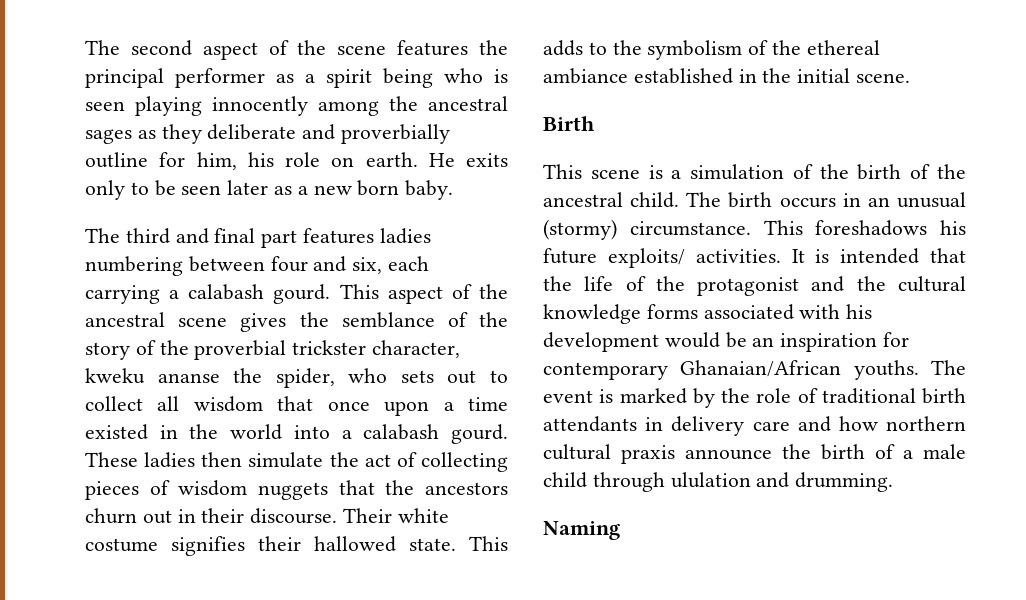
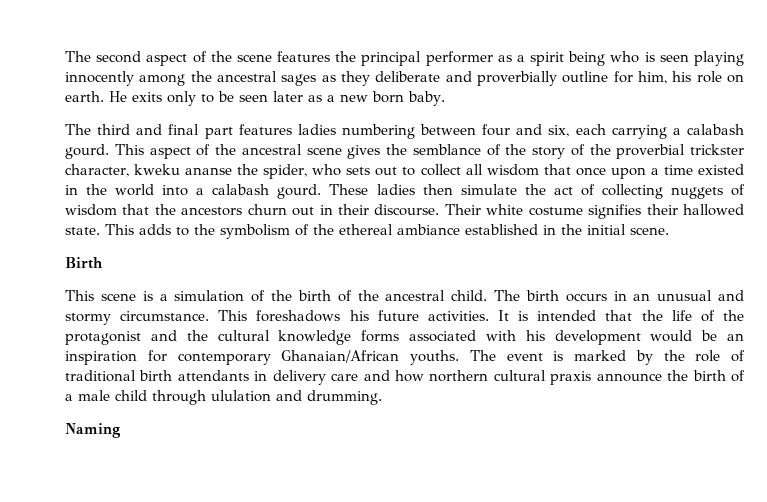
- These ladies then simulate the act of collecting pieces of wisdom nuggets that the ancestors churn out in their discourse.
+ These ladies then simulate the act of collecting nuggets of wisdom that the ancestors churn out in their discourse.
- The birth occurs in an unusual (stormy) circumstance.
+ The birth occurs in an unusual and stormy circumstance.
- This foreshadows his future exploits/ activities.
+ This foreshadows his future activities.

